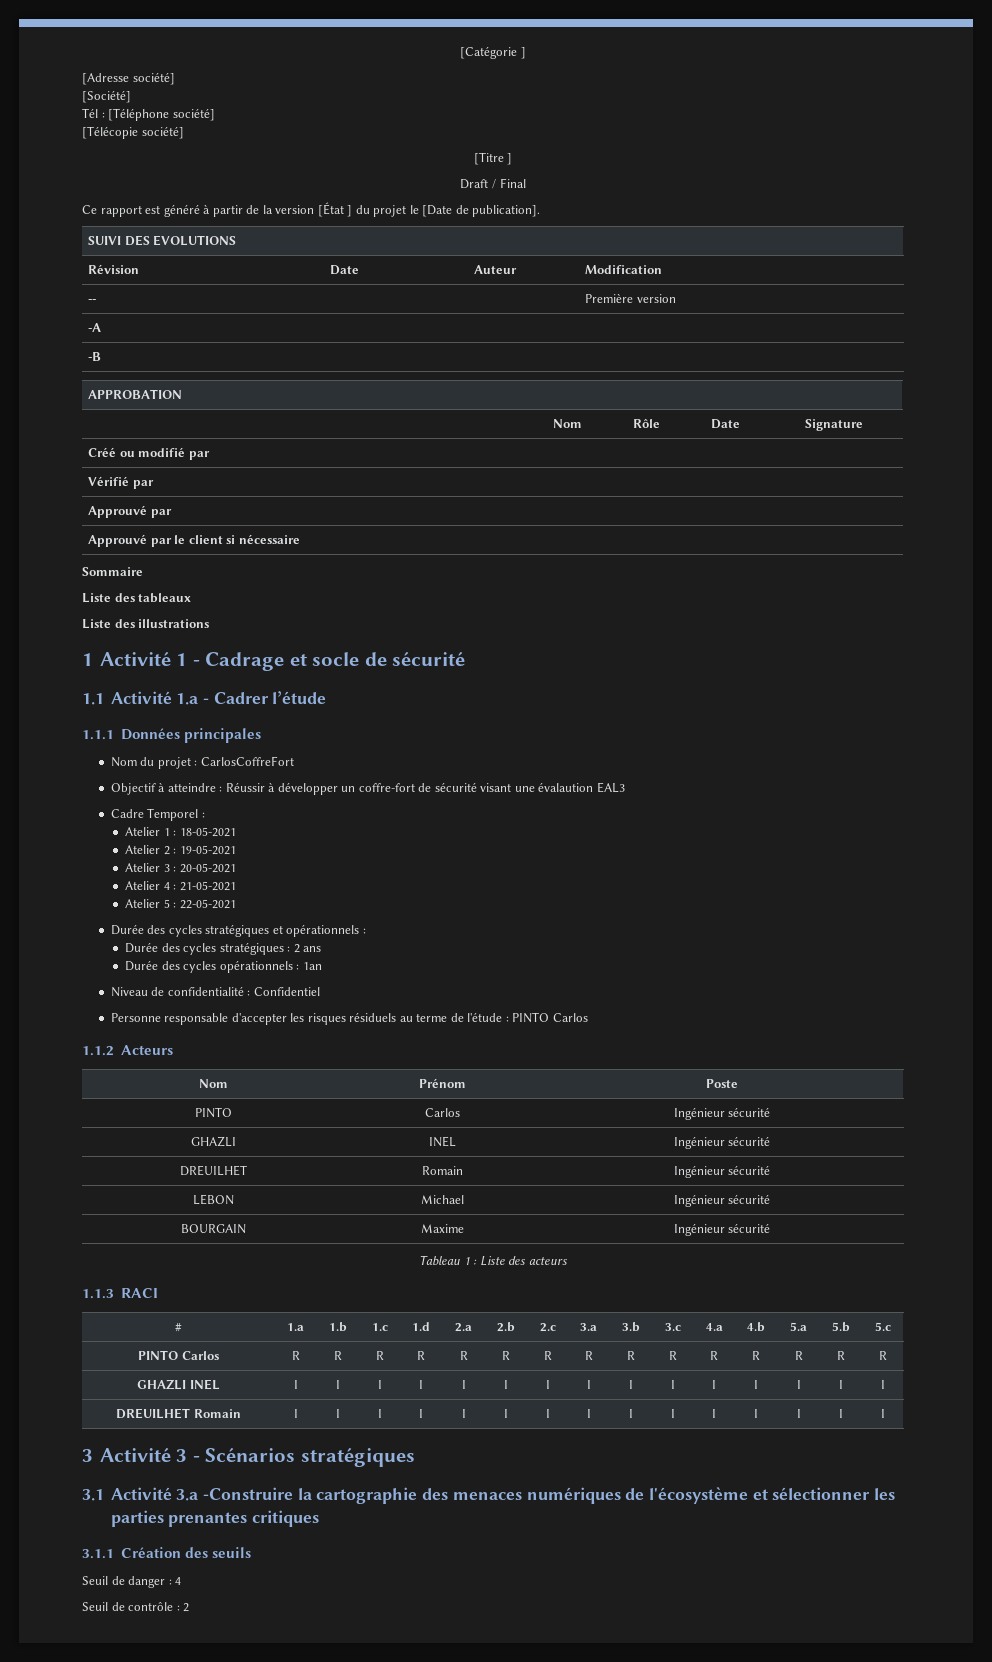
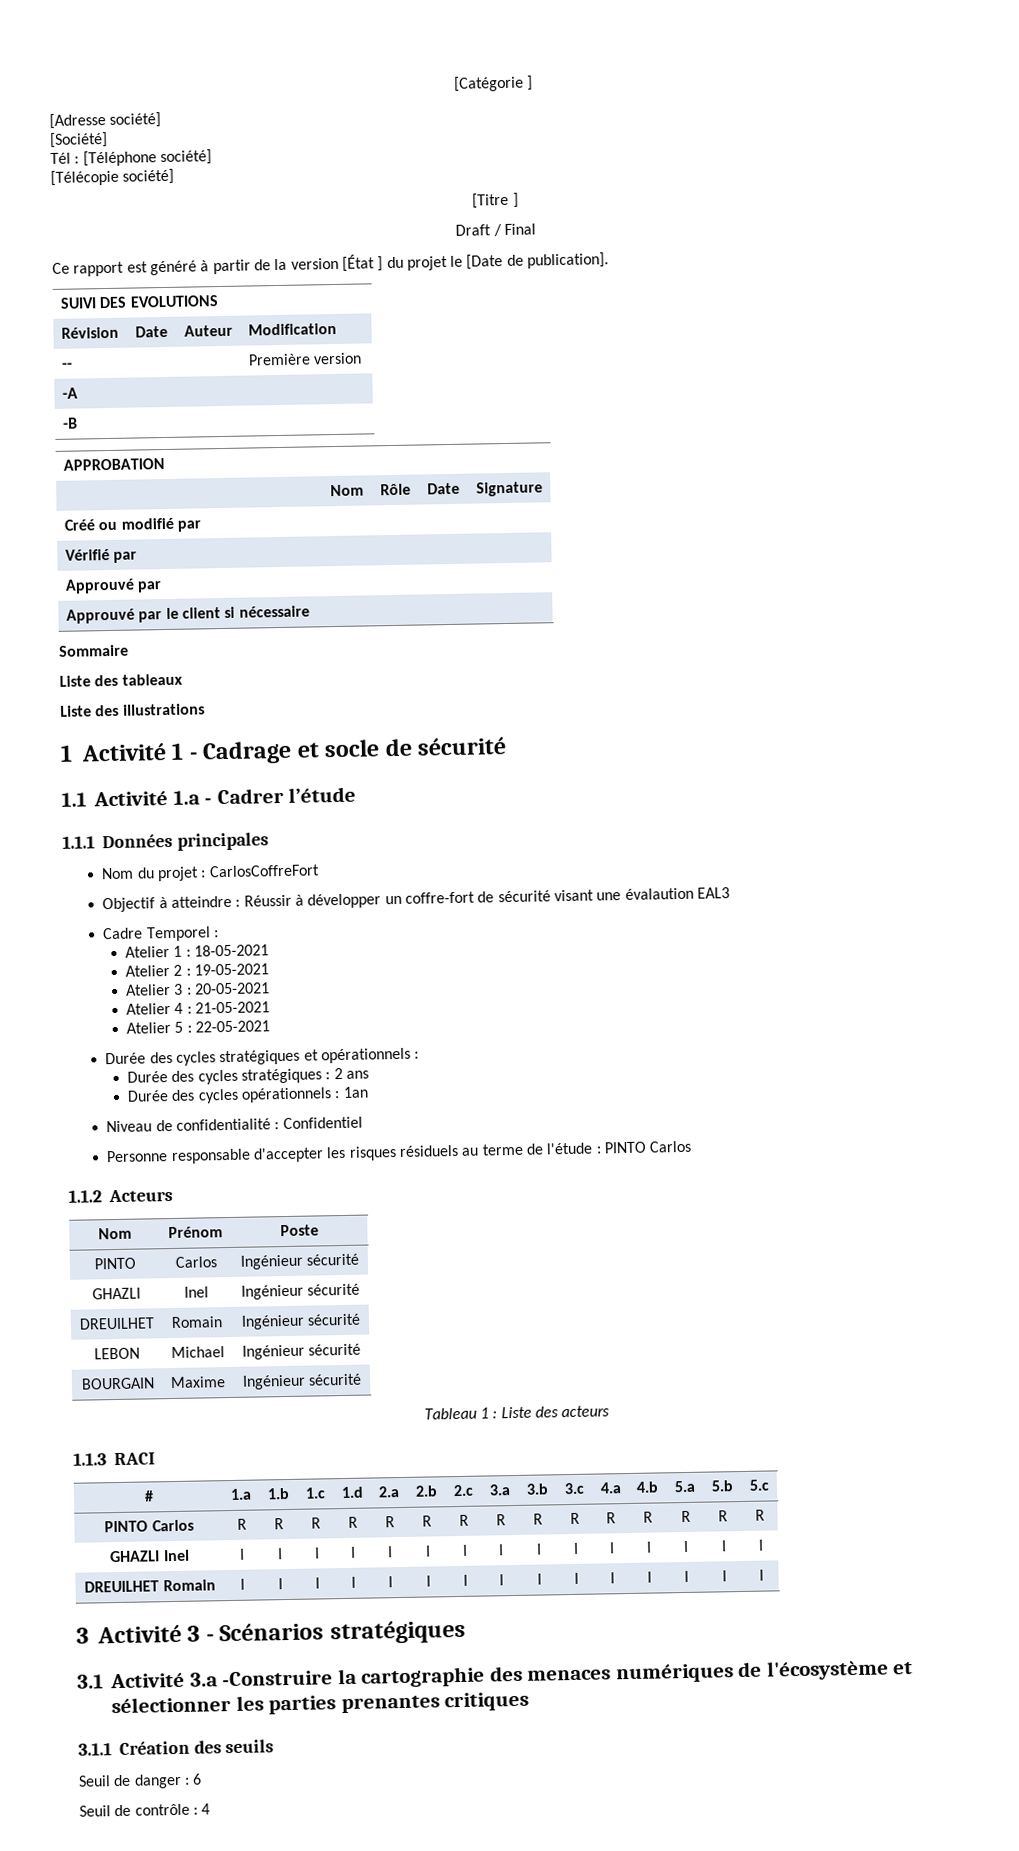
- GHAZLI | INEL | Ingénieur sécurité
+ GHAZLI | Inel | Ingénieur sécurité
- GHAZLI INEL | I | I | I | I | I | I | I | I | I | I | I | I | I | I | I
+ GHAZLI Inel | I | I | I | I | I | I | I | I | I | I | I | I | I | I | I
- Seuil de danger : 4
+ Seuil de danger : 6
- Seuil de contrôle : 2
+ Seuil de contrôle : 4

